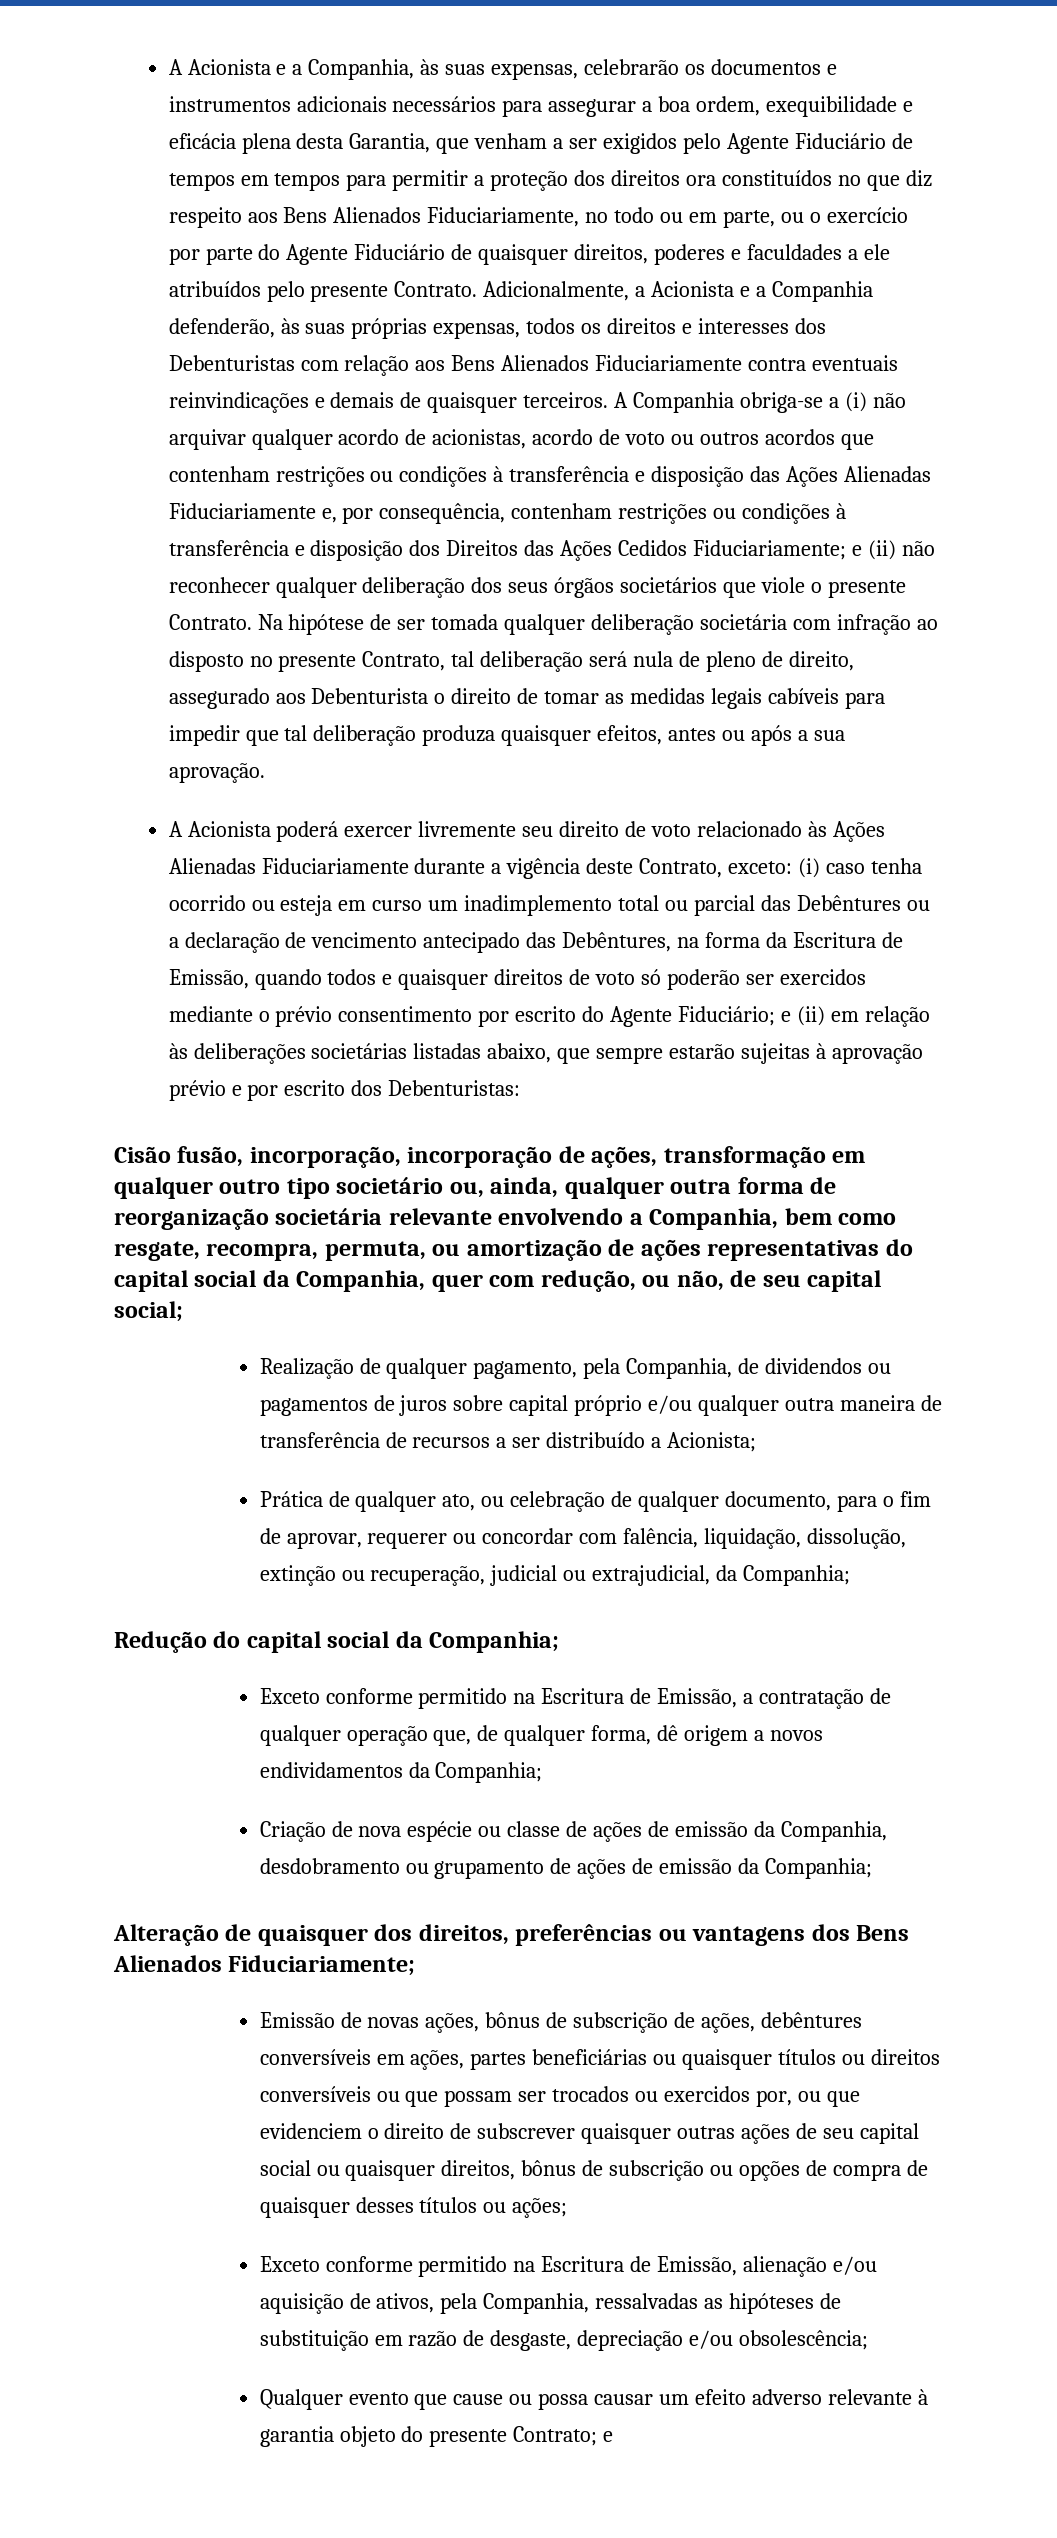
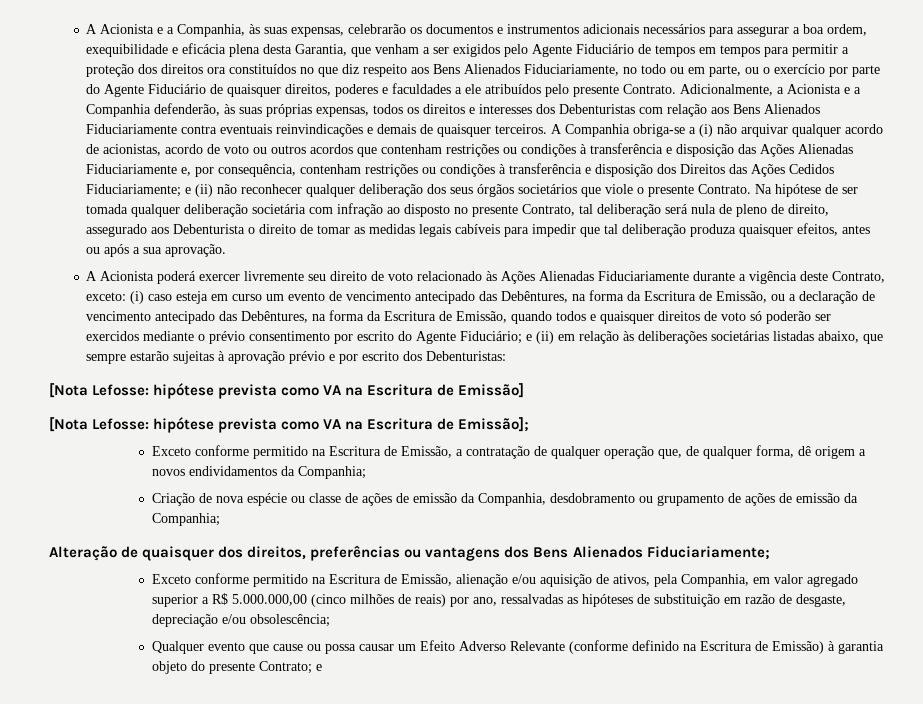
- (i) caso tenha ocorrido ou esteja em curso um inadimplemento total ou parcial das Debêntures ou a declaração de vencimento antecipado das Debêntures, na forma da Escritura de Emissão, quando todos e quaisquer direitos de voto só poderão ser exercidos mediante o prévio consentimento por escrito do Agente Fiduciário;
+ (i) caso esteja em curso um evento de vencimento antecipado das Debêntures, na forma da Escritura de Emissão, ou a declaração de vencimento antecipado das Debêntures, na forma da Escritura de Emissão, quando todos e quaisquer direitos de voto só poderão ser exercidos mediante o prévio consentimento por escrito do Agente Fiduciário;
- Cisão fusão, incorporação, incorporação de ações, transformação em qualquer outro tipo societário ou, ainda, qualquer outra forma de reorganização societária relevante envolvendo a Companhia, bem como resgate, recompra, permuta, ou amortização de ações representativas do capital social da Companhia, quer com redução, ou não, de seu capital social;
- Realização de qualquer pagamento, pela Companhia, de dividendos ou pagamentos de juros sobre capital próprio e/ou qualquer outra maneira de transferência de recursos a ser distribuído a Acionista;
- Prática de qualquer ato, ou celebração de qualquer documento, para o fim de aprovar, requerer ou concordar com falência, liquidação, dissolução, extinção ou recuperação, judicial ou extrajudicial, da Companhia;
- Redução do capital social da Companhia;
+ [Nota Lefosse: hipótese prevista como VA na Escritura de Emissão]
+ [Nota Lefosse: hipótese prevista como VA na Escritura de Emissão];
- Emissão de novas ações, bônus de subscrição de ações, debêntures conversíveis em ações, partes beneficiárias ou quaisquer títulos ou direitos conversíveis ou que possam ser trocados ou exercidos por, ou que evidenciem o direito de subscrever quaisquer outras ações de seu capital social ou quaisquer direitos, bônus de subscrição ou opções de compra de quaisquer desses títulos ou ações;
- Exceto conforme permitido na Escritura de Emissão, alienação e/ou aquisição de ativos, pela Companhia, ressalvadas as hipóteses de substituição em razão de desgaste, depreciação e/ou obsolescência;
+ Exceto conforme permitido na Escritura de Emissão, alienação e/ou aquisição de ativos, pela Companhia, em valor agregado superior a R$ 5.000.000,00 (cinco milhões de reais) por ano, ressalvadas as hipóteses de substituição em razão de desgaste, depreciação e/ou obsolescência;
- Qualquer evento que cause ou possa causar um efeito adverso relevante à garantia objeto do presente Contrato; e
+ Qualquer evento que cause ou possa causar um Efeito Adverso Relevante (conforme definido na Escritura de Emissão) à garantia objeto do presente Contrato; e

